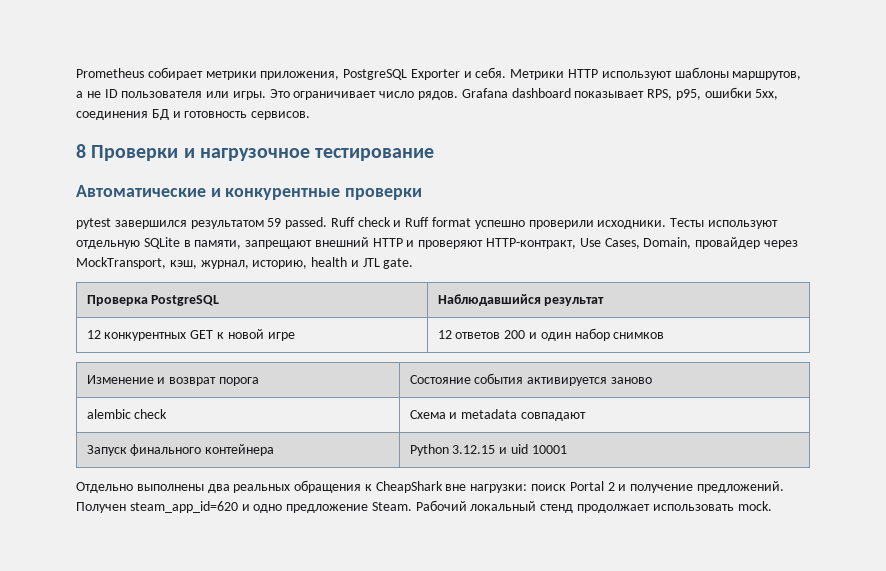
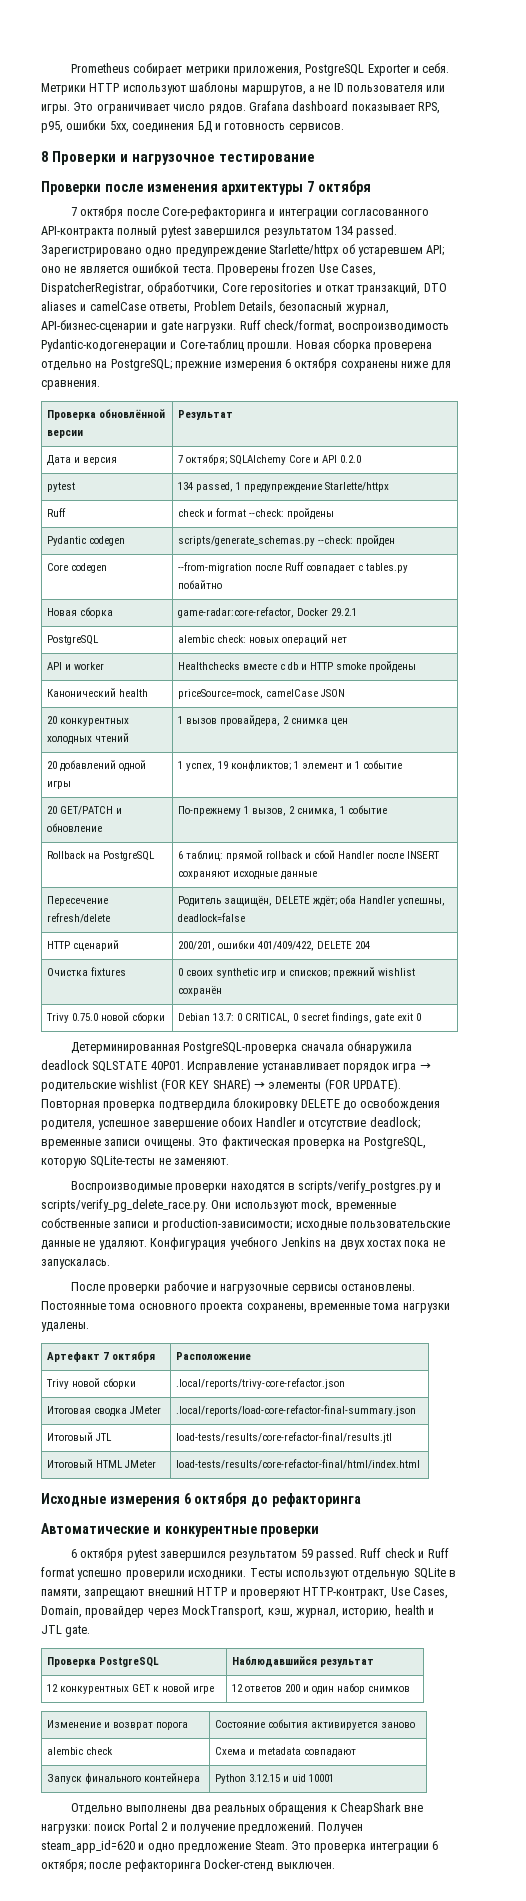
+ Проверки после изменения архитектуры 7 октября
+ 7 октября после Core-рефакторинга и интеграции согласованного API-контракта полный pytest завершился результатом 134 passed. Зарегистрировано одно предупреждение Starlette/httpx об устаревшем API; оно не является ошибкой теста. Проверены frozen Use Cases, DispatcherRegistrar, обработчики, Core repositories и откат транзакций, DTO aliases и camelCase ответы, Problem Details, безопасный журнал, API-бизнес-сценарии и gate нагрузки. Ruff check/format, воспроизводимость Pydantic-кодогенерации и Core-таблиц прошли. Новая сборка проверена отдельно на PostgreSQL; прежние измерения 6 октября сохранены ниже для сравнения.
+ Проверка обновлённой версии | Результат
+ Дата и версия | 7 октября; SQLAlchemy Core и API 0.2.0
+ pytest | 134 passed, 1 предупреждение Starlette/httpx
+ Ruff | check и format --check: пройдены
+ Pydantic codegen | scripts/generate_schemas.py --check: пройден
+ Core codegen | --from-migration после Ruff совпадает с tables.py побайтно
+ Новая сборка | game-radar:core-refactor, Docker 29.2.1
+ PostgreSQL | alembic check: новых операций нет
+ API и worker | Healthchecks вместе с db и HTTP smoke пройдены
+ Канонический health | priceSource=mock, camelCase JSON
+ 20 конкурентных холодных чтений | 1 вызов провайдера, 2 снимка цен
+ 20 добавлений одной игры | 1 успех, 19 конфликтов; 1 элемент и 1 событие
+ 20 GET/PATCH и обновление | По-прежнему 1 вызов, 2 снимка, 1 событие
+ Rollback на PostgreSQL | 6 таблиц: прямой rollback и сбой Handler после INSERT сохраняют исходные данные
+ Пересечение refresh/delete | Родитель защищён, DELETE ждёт; оба Handler успешны, deadlock=false
+ HTTP сценарий | 200/201, ошибки 401/409/422, DELETE 204
+ Очистка fixtures | 0 своих synthetic игр и списков; прежний wishlist сохранён
+ Trivy 0.75.0 новой сборки | Debian 13.7: 0 CRITICAL, 0 secret findings, gate exit 0
+ Детерминированная PostgreSQL-проверка сначала обнаружила deadlock SQLSTATE 40P01. Исправление устанавливает порядок игра → родительские wishlist (FOR KEY SHARE) → элементы (FOR UPDATE). Повторная проверка подтвердила блокировку DELETE до освобождения родителя, успешное завершение обоих Handler и отсутствие deadlock; временные записи очищены. Это фактическая проверка на PostgreSQL, которую SQLite-тесты не заменяют.
+ Воспроизводимые проверки находятся в scripts/verify_postgres.py и scripts/verify_pg_delete_race.py. Они используют mock, временные собственные записи и production-зависимости; исходные пользовательские данные не удаляют. Конфигурация учебного Jenkins на двух хостах пока не запускалась.
+ После проверки рабочие и нагрузочные сервисы остановлены. Постоянные тома основного проекта сохранены, временные тома нагрузки удалены.
+ Артефакт 7 октября | Расположение
+ Trivy новой сборки | .local/reports/trivy-core-refactor.json
+ Итоговая сводка JMeter | .local/reports/load-core-refactor-final-summary.json
+ Итоговый JTL | load-tests/results/core-refactor-final/results.jtl
+ Итоговый HTML JMeter | load-tests/results/core-refactor-final/html/index.html
+ Исходные измерения 6 октября до рефакторинга
- pytest завершился результатом 59 passed.
+ 6 октября pytest завершился результатом 59 passed.
- Рабочий локальный стенд продолжает использовать mock.
+ Это проверка интеграции 6 октября; после рефакторинга Docker-стенд выключен.

